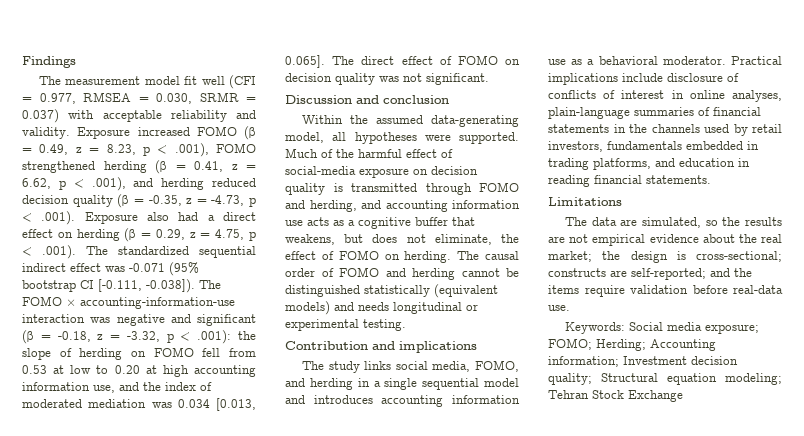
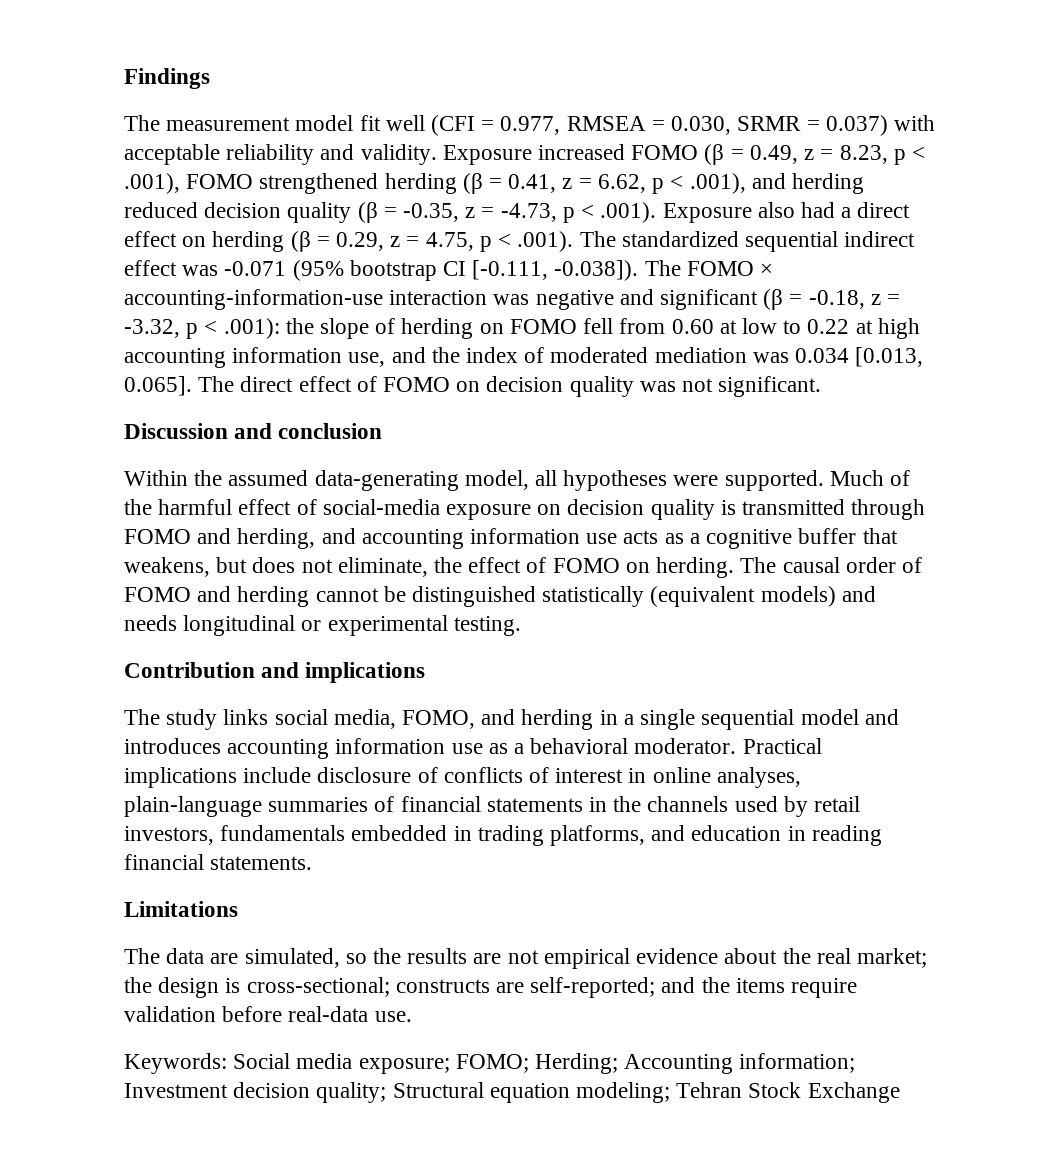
- the slope of herding on FOMO fell from 0.53 at low to 0.20 at high accounting information use, and the index of moderated mediation was 0.034 [0.013, 0.065]. The direct effect of FOMO on decision quality was not significant.
+ the slope of herding on FOMO fell from 0.60 at low to 0.22 at high accounting information use, and the index of moderated mediation was 0.034 [0.013, 0.065]. The direct effect of FOMO on decision quality was not significant.

